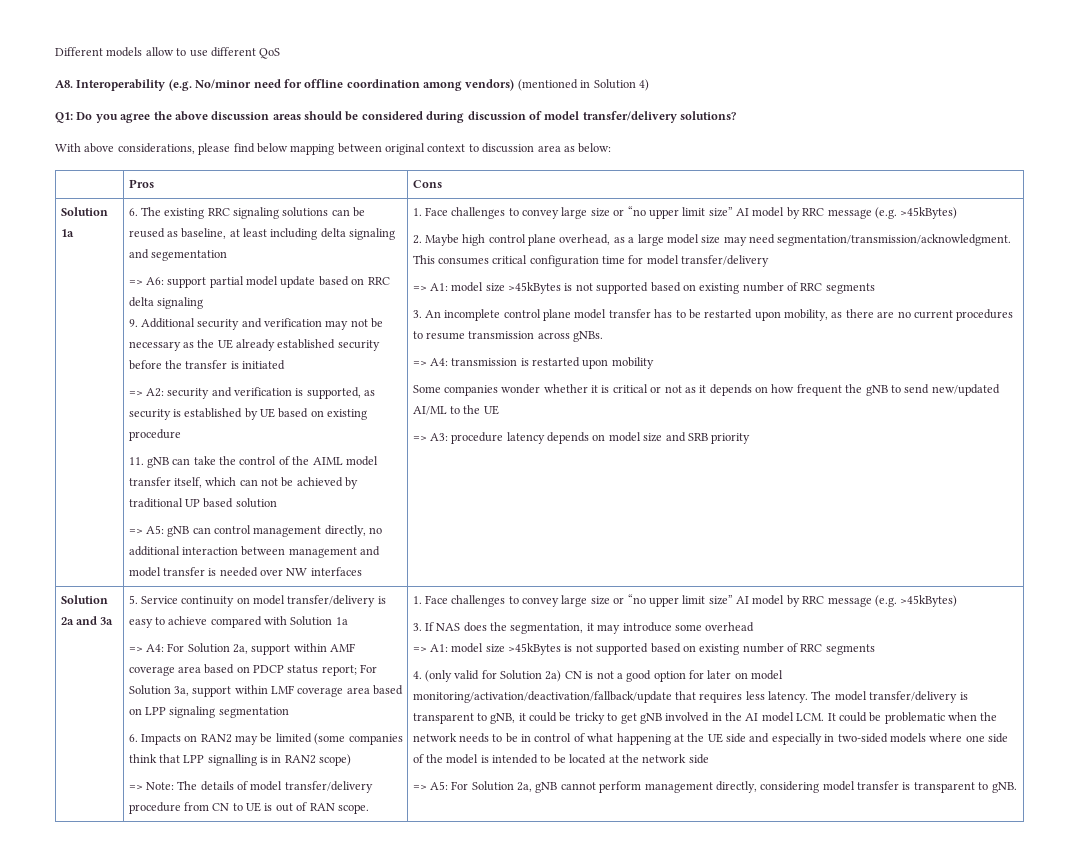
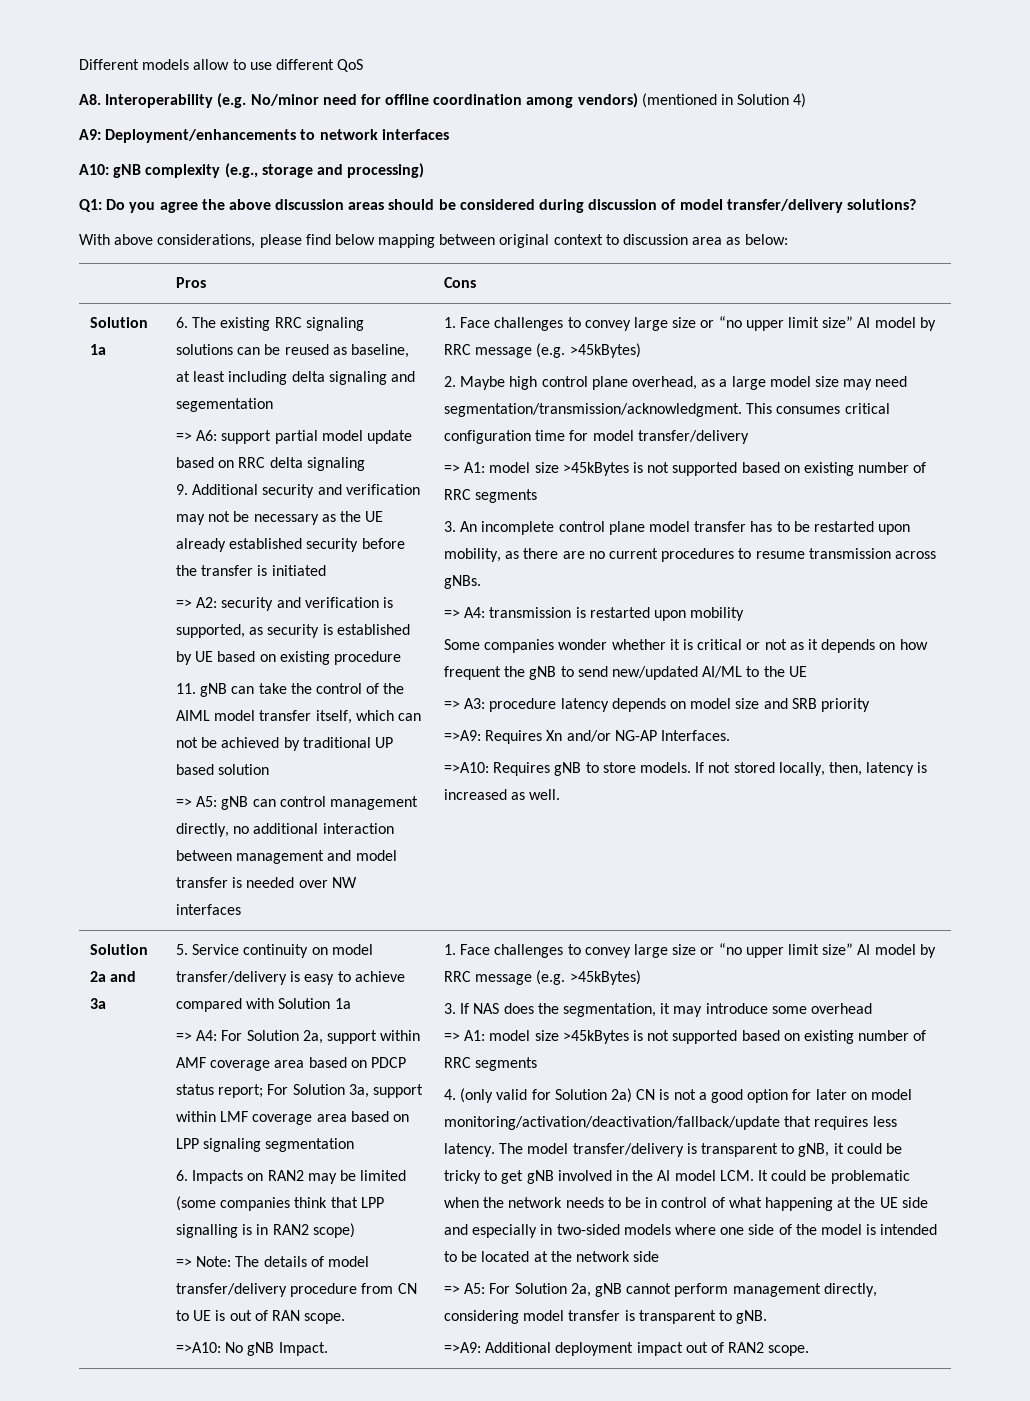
+ A9: Deployment/enhancements to network interfaces
+ A10: gNB complexity (e.g., storage and processing)
+ =>A9: Requires Xn and/or NG-AP Interfaces.
+ =>A10: Requires gNB to store models. If not stored locally, then, latency is increased as well.
+ =>A10: No gNB Impact.
+ =>A9: Additional deployment impact out of RAN2 scope.

